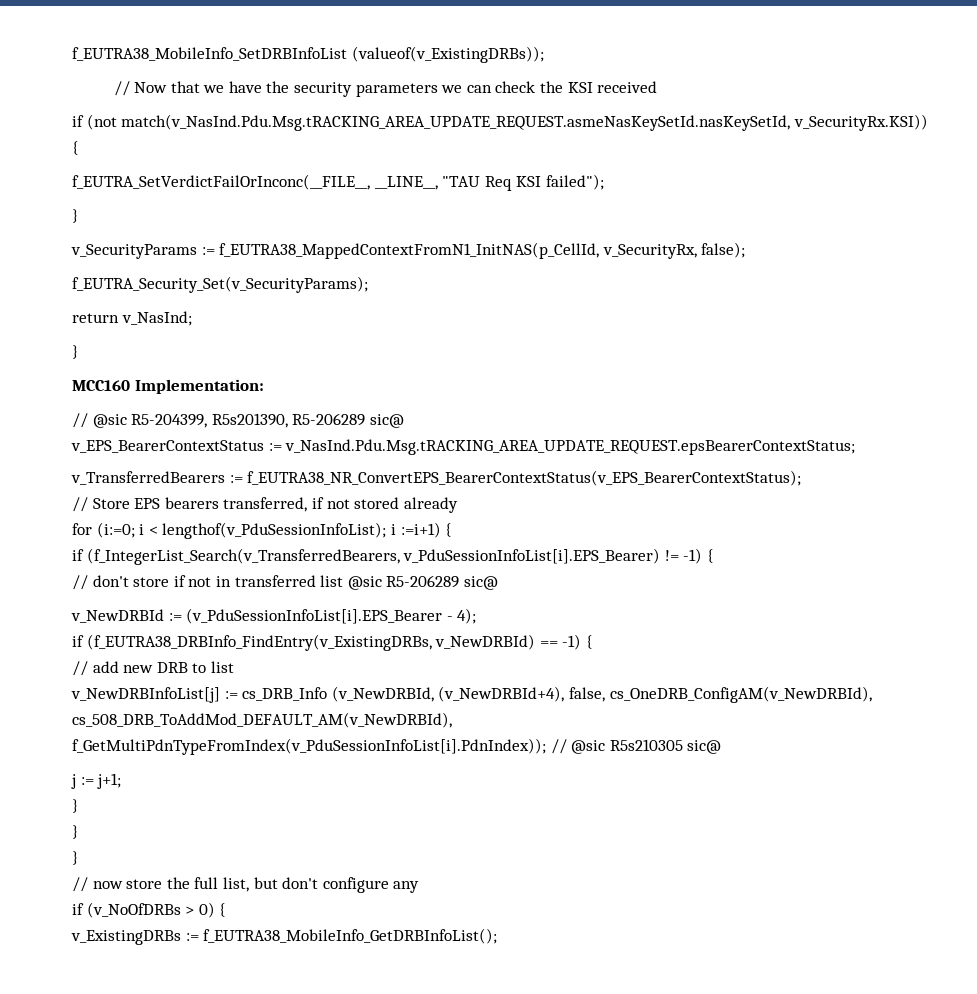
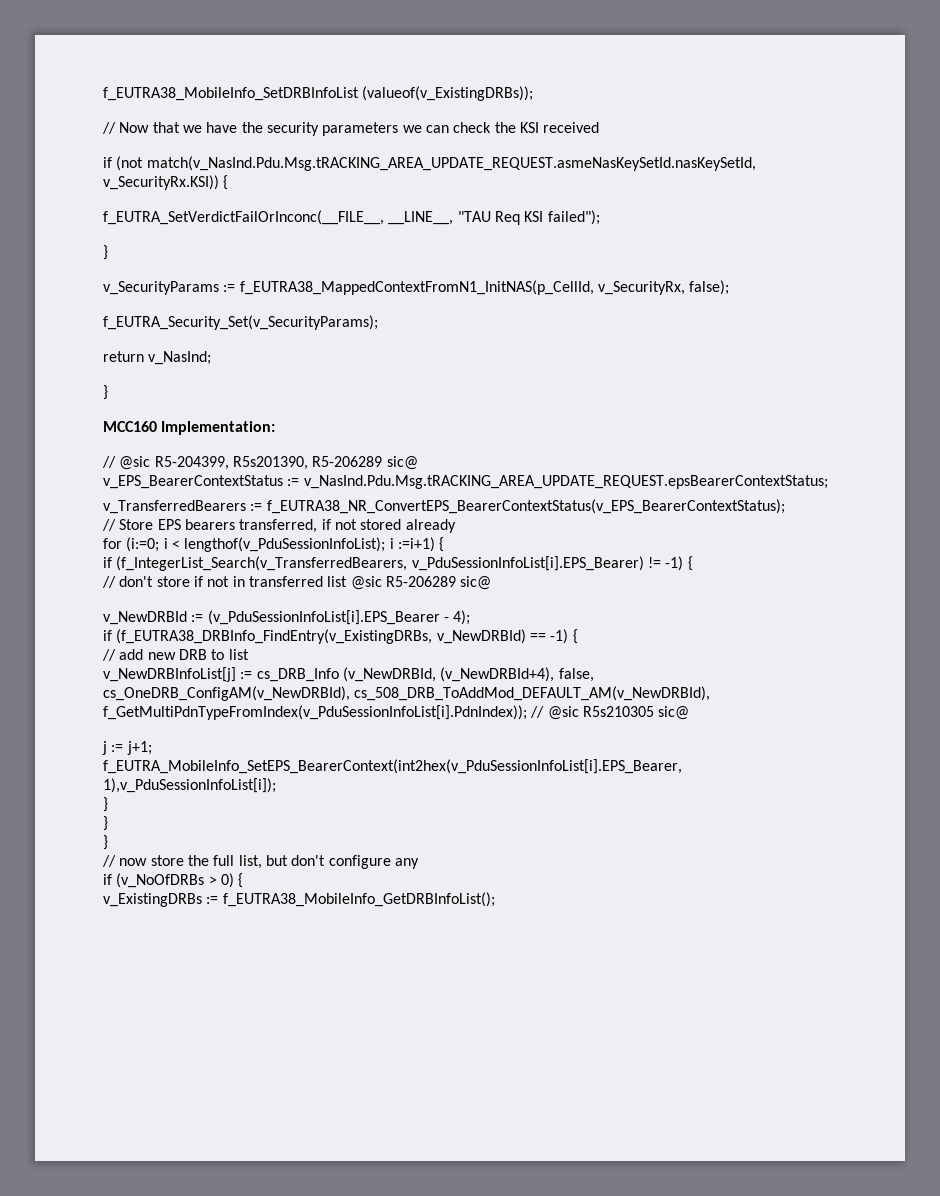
+ f_EUTRA_MobileInfo_SetEPS_BearerContext(int2hex(v_PduSessionInfoList[i].EPS_Bearer, 1),v_PduSessionInfoList[i]);

